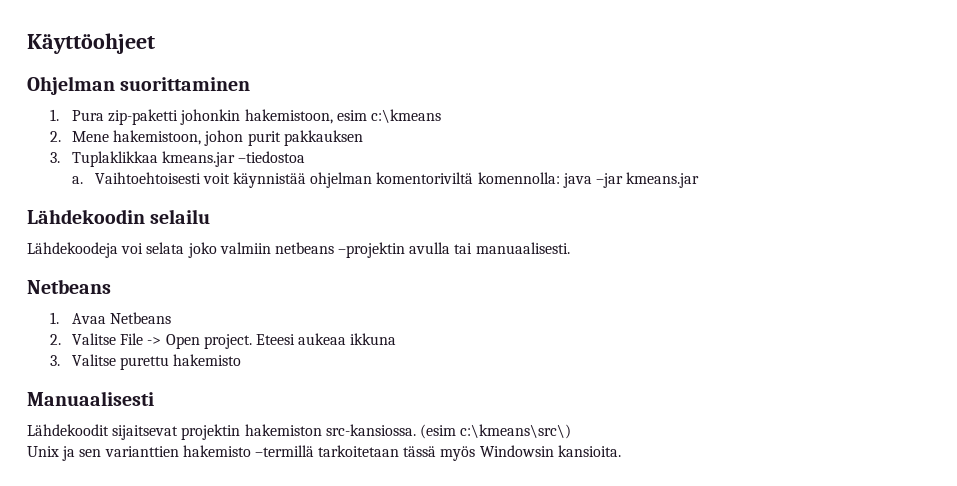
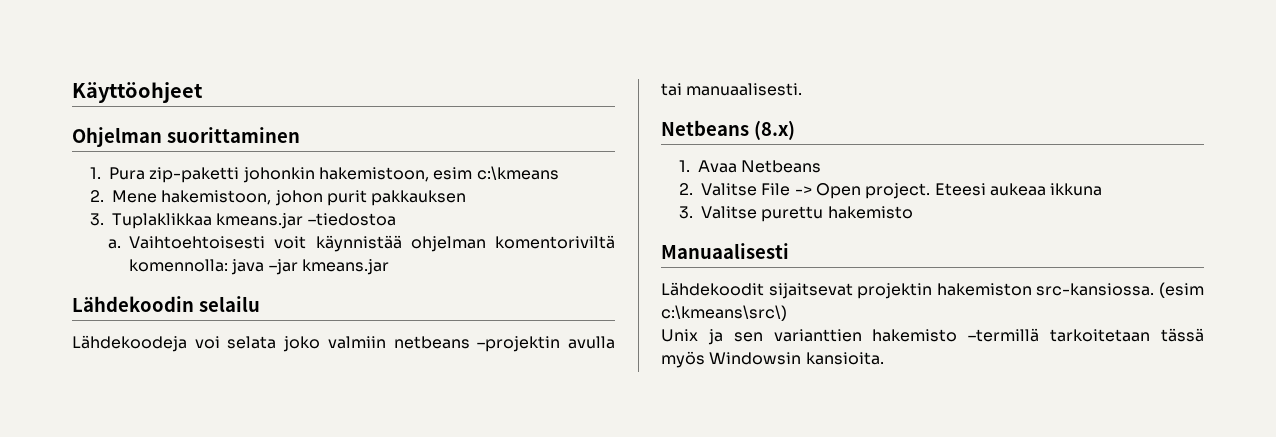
  Lähdekoodeja voi selata joko valmiin netbeans –projektin avulla tai manuaalisesti.
- Netbeans
+ Netbeans (8.x)

